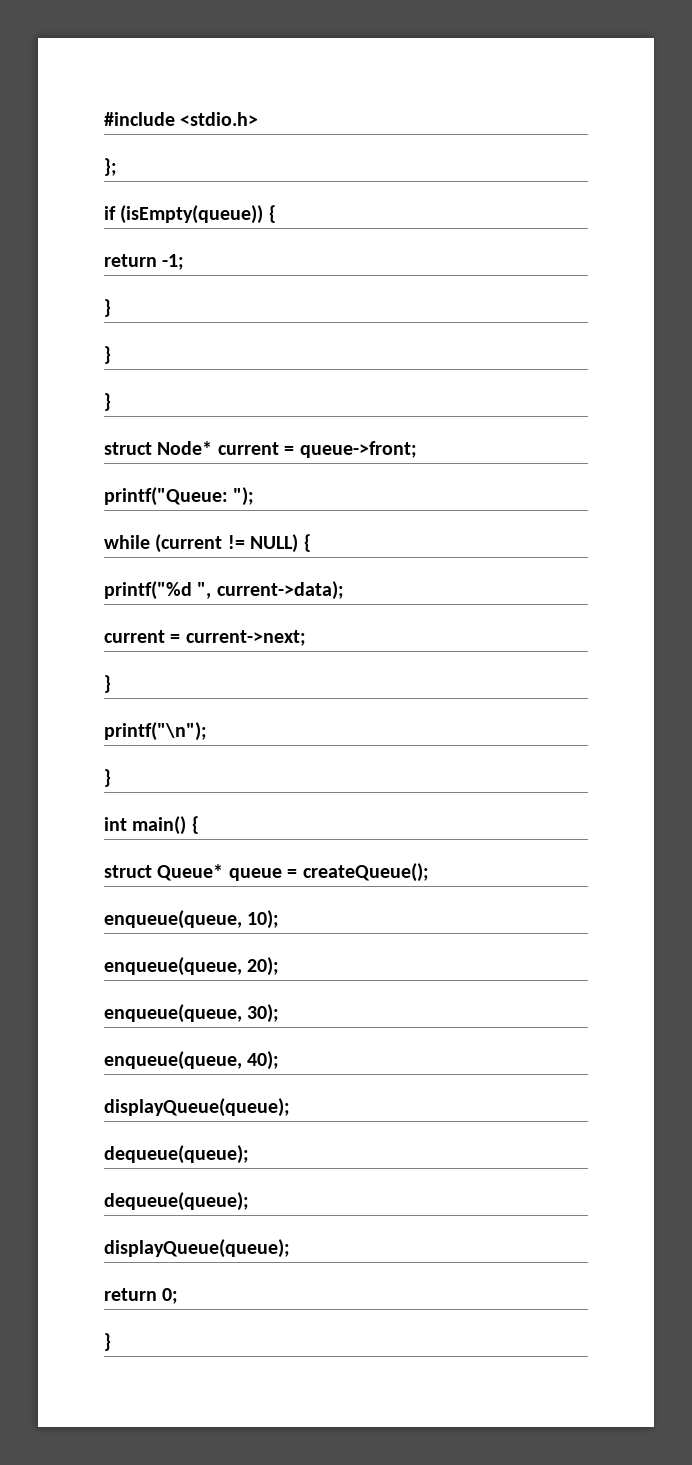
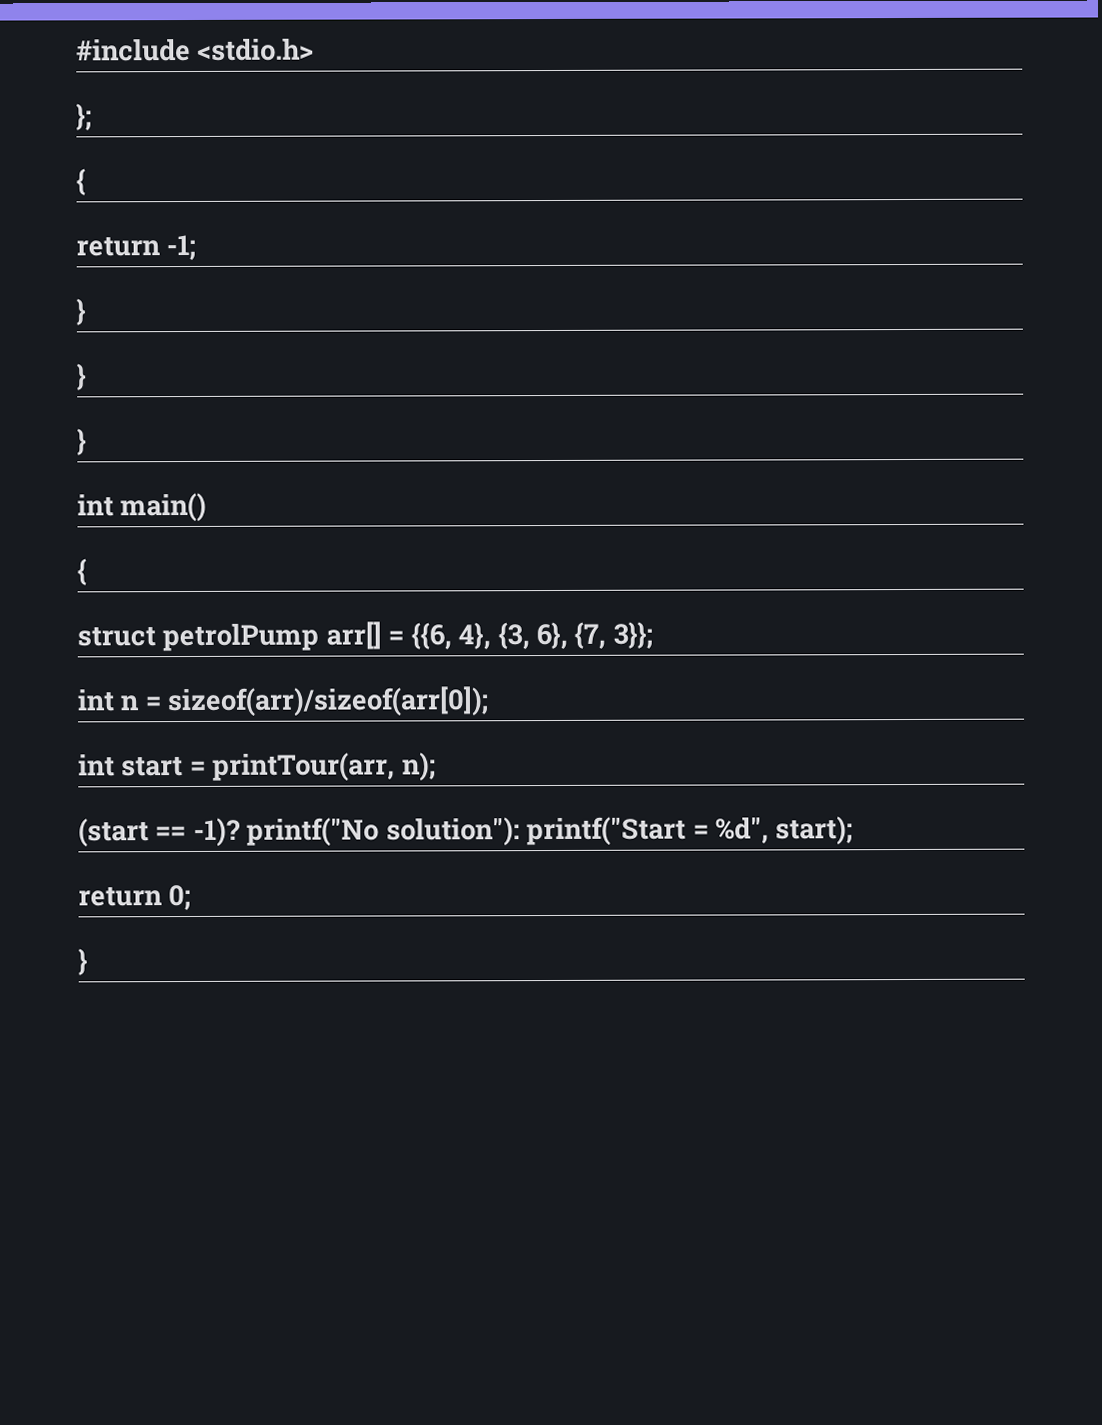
  };
- if (isEmpty(queue)) {
+ {
- struct Node* current = queue->front;
- printf("Queue: ");
- while (current != NULL) {
- printf("%d ", current->data);
- current = current->next;
- }
- printf("\n");
- }
- int main() {
+ int main()
+ {
- struct Queue* queue = createQueue();
- enqueue(queue, 10);
- enqueue(queue, 20);
- enqueue(queue, 30);
- enqueue(queue, 40);
- displayQueue(queue);
- dequeue(queue);
- dequeue(queue);
- displayQueue(queue);
+ struct petrolPump arr[] = {{6, 4}, {3, 6}, {7, 3}};
+ int n = sizeof(arr)/sizeof(arr[0]);
+ int start = printTour(arr, n);
+ (start == -1)? printf("No solution"): printf("Start = %d", start);

